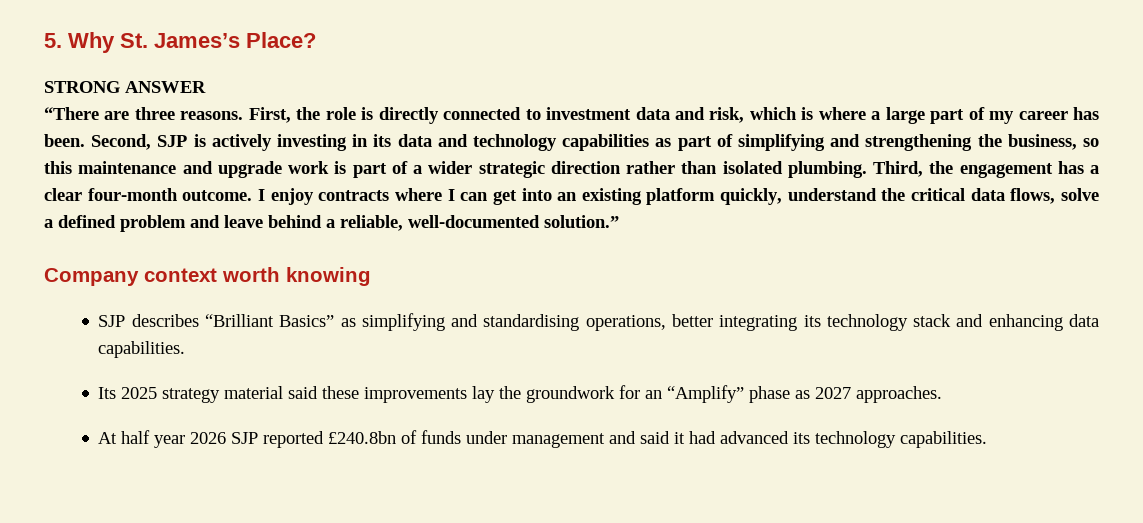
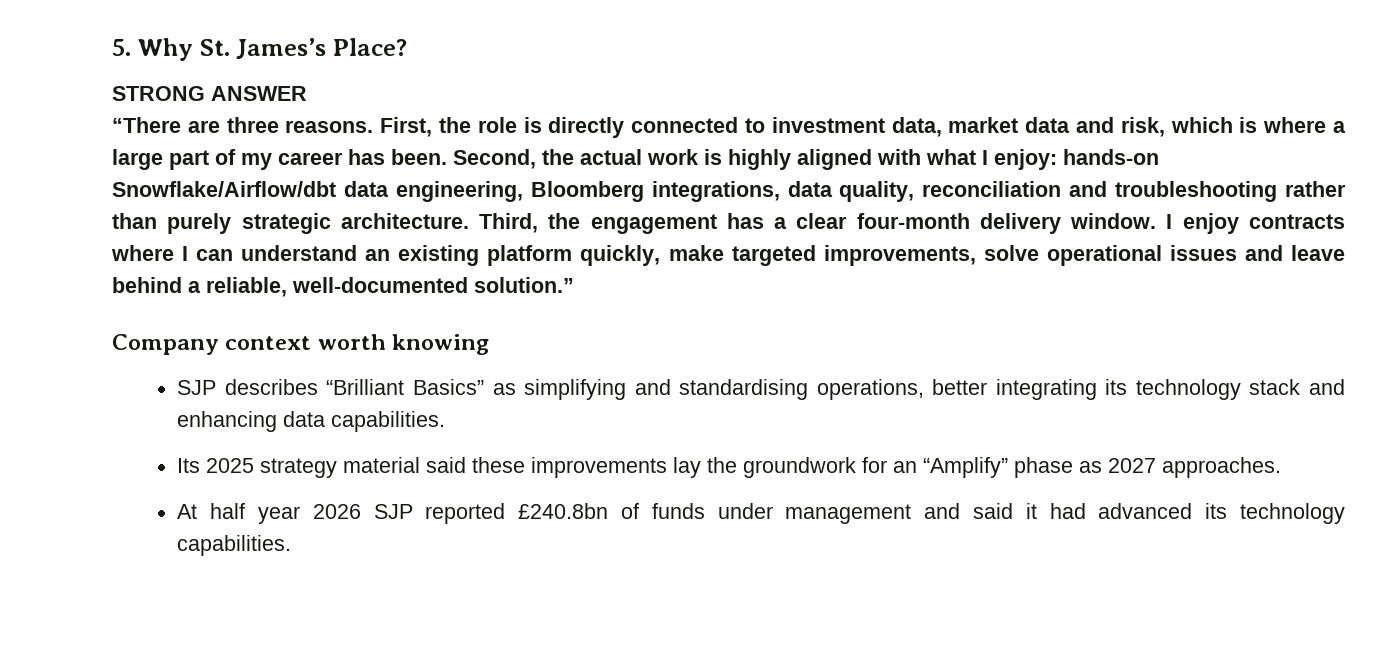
- First, the role is directly connected to investment data and risk, which is where a large part of my career has been.
+ First, the role is directly connected to investment data, market data and risk, which is where a large part of my career has been.
- Second, SJP is actively investing in its data and technology capabilities as part of simplifying and strengthening the business, so this maintenance and upgrade work is part of a wider strategic direction rather than isolated plumbing.
+ Second, the actual work is highly aligned with what I enjoy: hands-on Snowflake/Airflow/dbt data engineering, Bloomberg integrations, data quality, reconciliation and troubleshooting rather than purely strategic architecture.
- Third, the engagement has a clear four-month outcome.
+ Third, the engagement has a clear four-month delivery window.
- I enjoy contracts where I can get into an existing platform quickly, understand the critical data flows, solve a defined problem and leave behind a reliable, well-documented solution.”
+ I enjoy contracts where I can understand an existing platform quickly, make targeted improvements, solve operational issues and leave behind a reliable, well-documented solution.”

